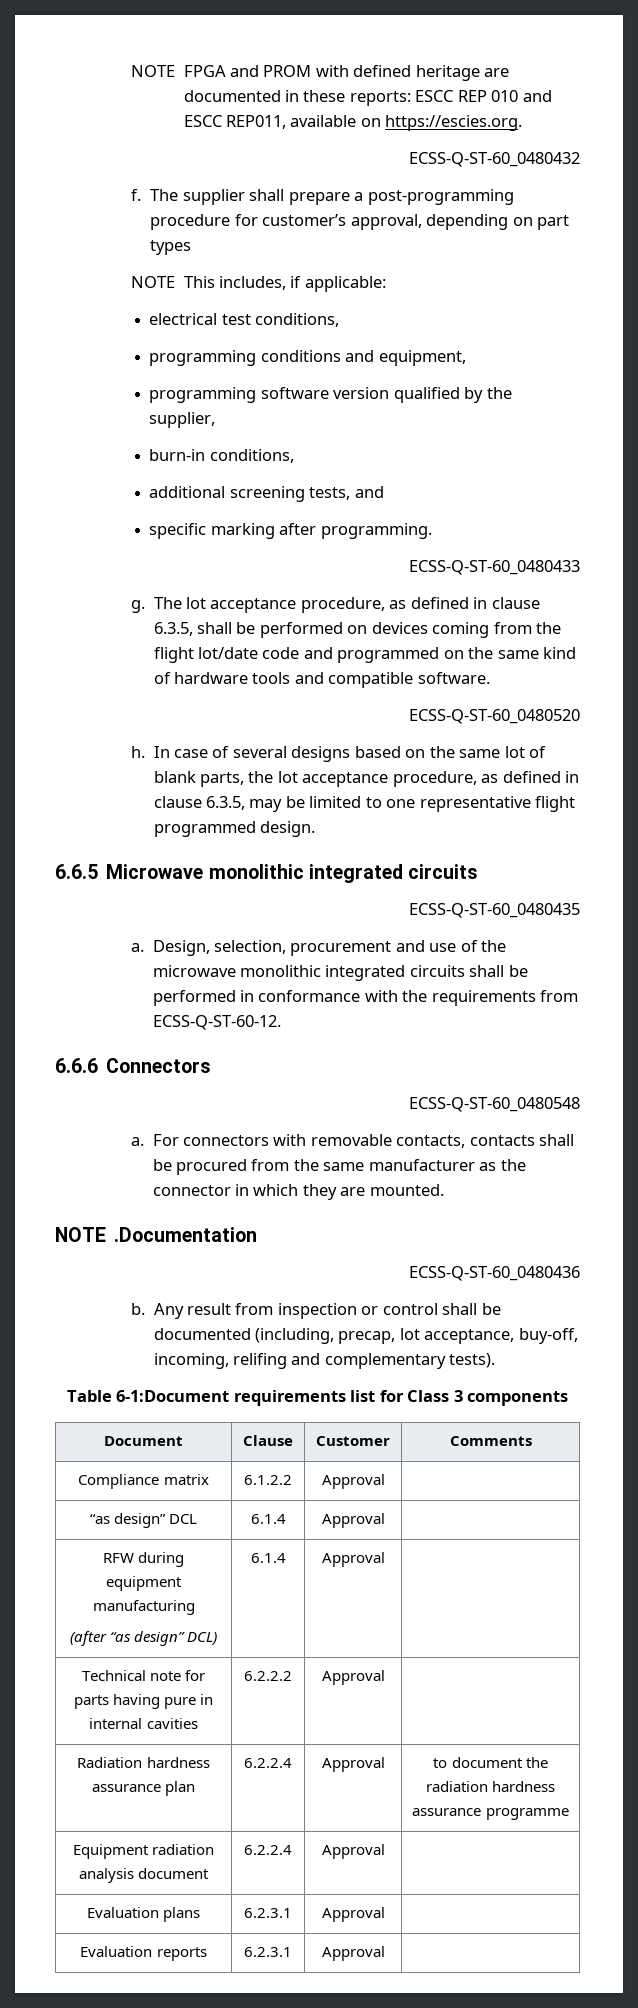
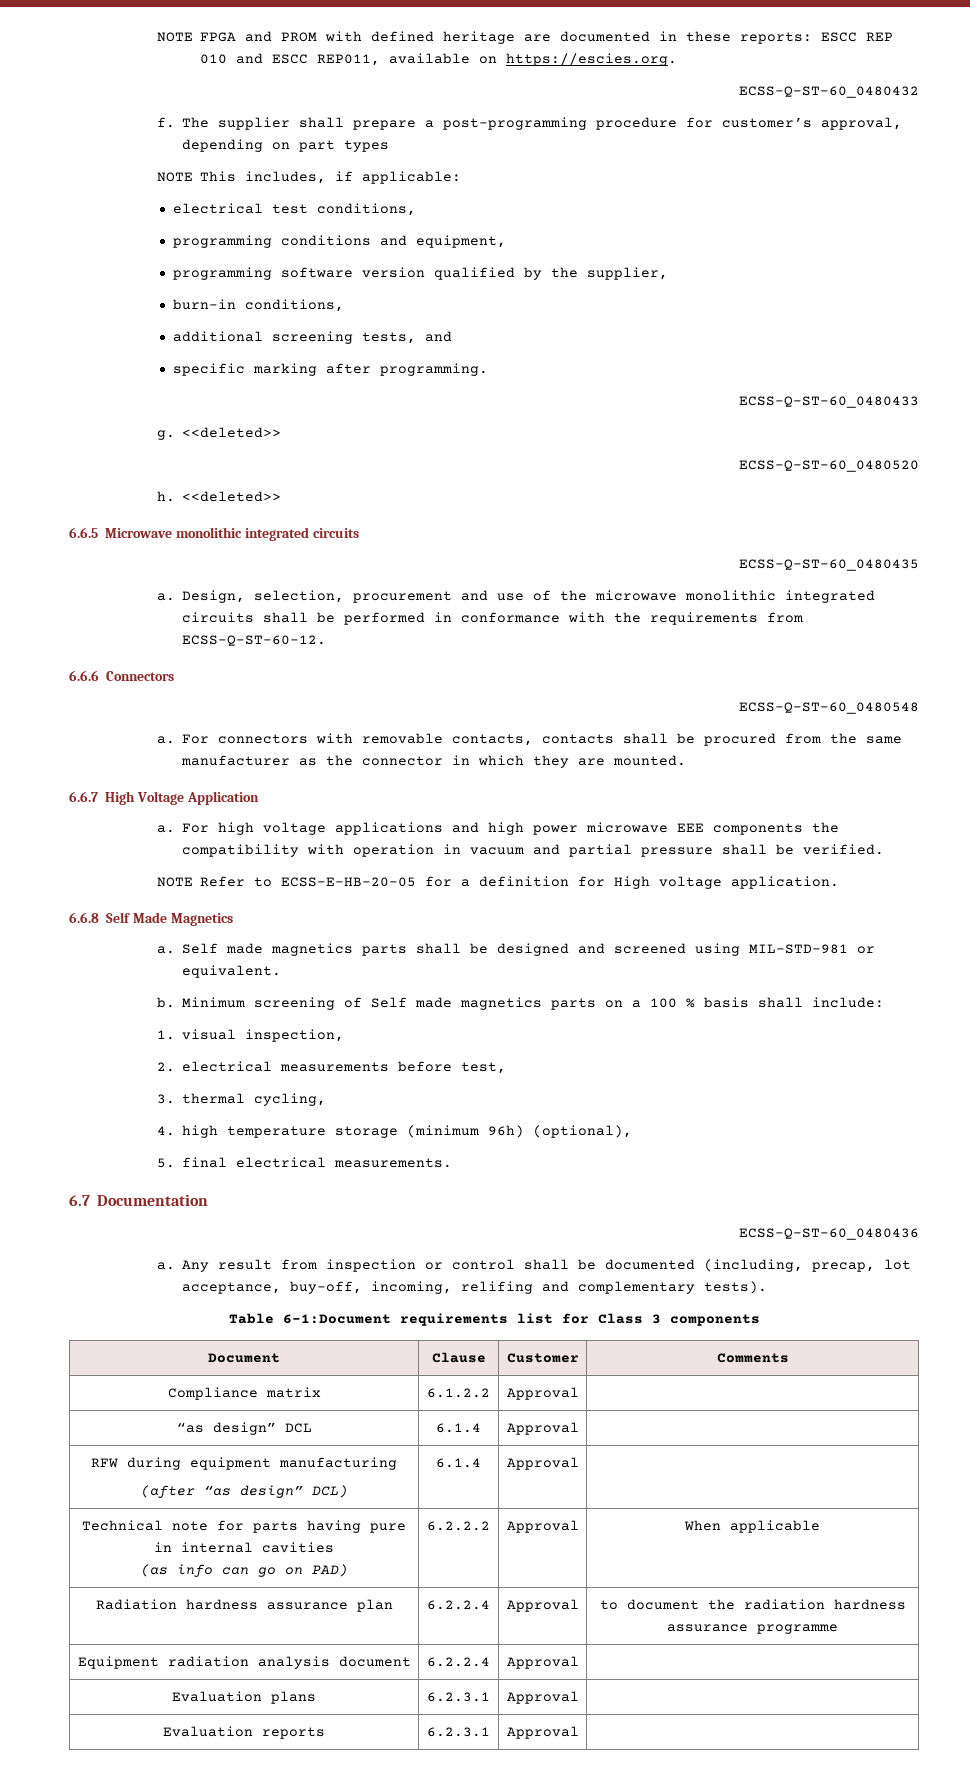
- g. The lot acceptance procedure, as defined in clause 6.3.5, shall be performed on devices coming from the flight lot/date code and programmed on the same kind of hardware tools and compatible software.
+ g. <<deleted>>
  ECSS-Q-ST-60_0480520
- h. In case of several designs based on the same lot of blank parts, the lot acceptance procedure, as defined in clause 6.3.5, may be limited to one representative flight programmed design.
+ h. <<deleted>>
- NOTE .Documentation
+ 6.6.7 High Voltage Application
+ a. For high voltage applications and high power microwave EEE components the compatibility with operation in vacuum and partial pressure shall be verified.
+ NOTE Refer to ECSS-E-HB-20-05 for a definition for High voltage application.
+ 6.6.8 Self Made Magnetics
+ a. Self made magnetics parts shall be designed and screened using MIL-STD-981 or equivalent.
+ b. Minimum screening of Self made magnetics parts on a 100 % basis shall include:
+ 1. visual inspection,
+ 2. electrical measurements before test,
+ 3. thermal cycling,
+ 4. high temperature storage (minimum 96h) (optional),
+ 5. final electrical measurements.
+ 6.7 Documentation
  ECSS-Q-ST-60_0480436
- b.
+ a.
- Technical note for parts having pure in internal cavities | 6.2.2.2 | Approval |
+ Technical note for parts having pure in internal cavities
+ (as info can go on PAD) | 6.2.2.2 | Approval | When applicable

